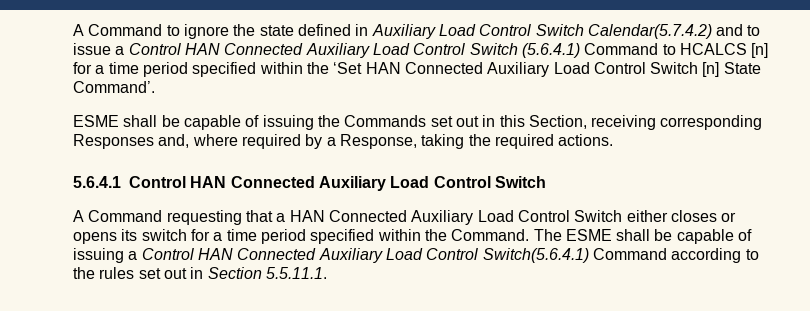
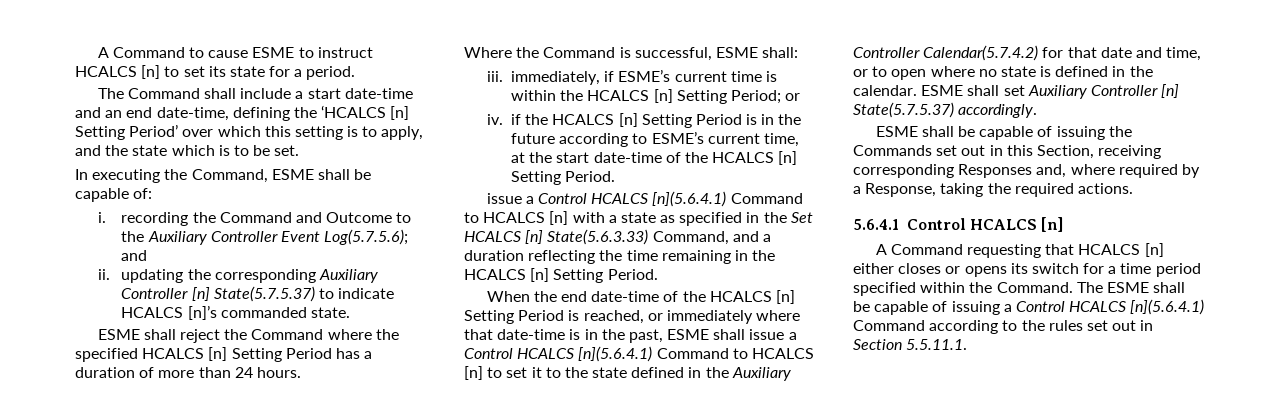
- A Command to ignore the state defined in Auxiliary Load Control Switch Calendar(5.7.4.2) and to issue a Control HAN Connected Auxiliary Load Control Switch (5.6.4.1) Command to HCALCS [n] for a time period specified within the ‘Set HAN Connected Auxiliary Load Control Switch [n] State Command’.
+ A Command to cause ESME to instruct HCALCS [n] to set its state for a period.
+ The Command shall include a start date-time and an end date-time, defining the ‘HCALCS [n] Setting Period’ over which this setting is to apply, and the state which is to be set.
+ In executing the Command, ESME shall be capable of:
+ i. recording the Command and Outcome to the Auxiliary Controller Event Log(5.7.5.6); and
+ ii. updating the corresponding Auxiliary Controller [n] State(5.7.5.37) to indicate HCALCS [n]’s commanded state.
+ ESME shall reject the Command where the specified HCALCS [n] Setting Period has a duration of more than 24 hours.
+ Where the Command is successful, ESME shall:
+ iii. immediately, if ESME’s current time is within the HCALCS [n] Setting Period; or
+ iv. if the HCALCS [n] Setting Period is in the future according to ESME’s current time, at the start date-time of the HCALCS [n] Setting Period.
+ issue a Control HCALCS [n](5.6.4.1) Command to HCALCS [n] with a state as specified in the Set HCALCS [n] State(5.6.3.33) Command, and a duration reflecting the time remaining in the HCALCS [n] Setting Period.
+ When the end date-time of the HCALCS [n] Setting Period is reached, or immediately where that date-time is in the past, ESME shall issue a Control HCALCS [n](5.6.4.1) Command to HCALCS [n] to set it to the state defined in the Auxiliary Controller Calendar(5.7.4.2) for that date and time, or to open where no state is defined in the calendar. ESME shall set Auxiliary Controller [n] State(5.7.5.37) accordingly.
- 5.6.4.1 Control HAN Connected Auxiliary Load Control Switch
- A Command requesting that a HAN Connected Auxiliary Load Control Switch either closes or opens its switch for a time period specified within the Command.
+ 5.6.4.1 Control HCALCS [n]
+ A Command requesting that HCALCS [n] either closes or opens its switch for a time period specified within the Command.
- The ESME shall be capable of issuing a Control HAN Connected Auxiliary Load Control Switch(5.6.4.1) Command according to the rules set out in Section 5.5.11.1.
+ The ESME shall be capable of issuing a Control HCALCS [n](5.6.4.1) Command according to the rules set out in Section 5.5.11.1.

